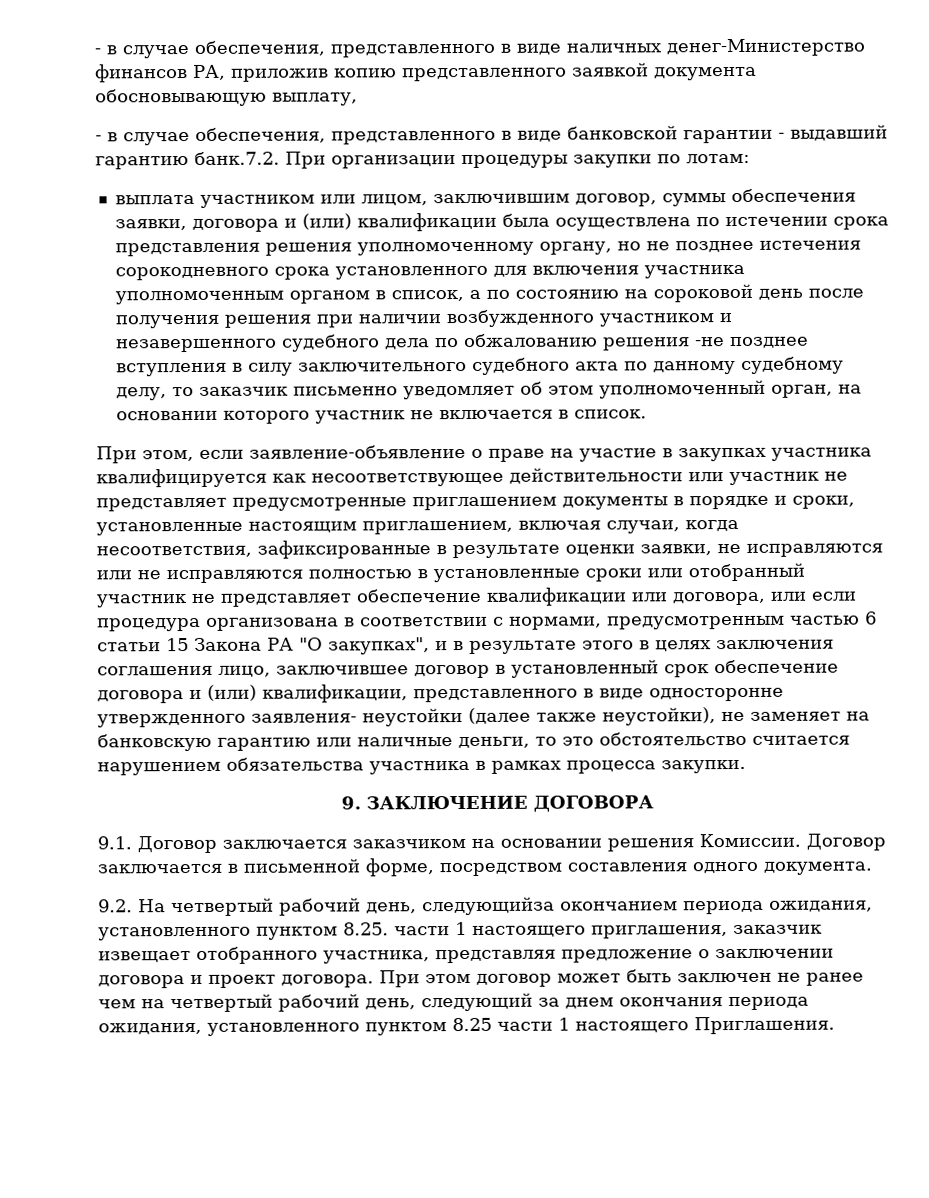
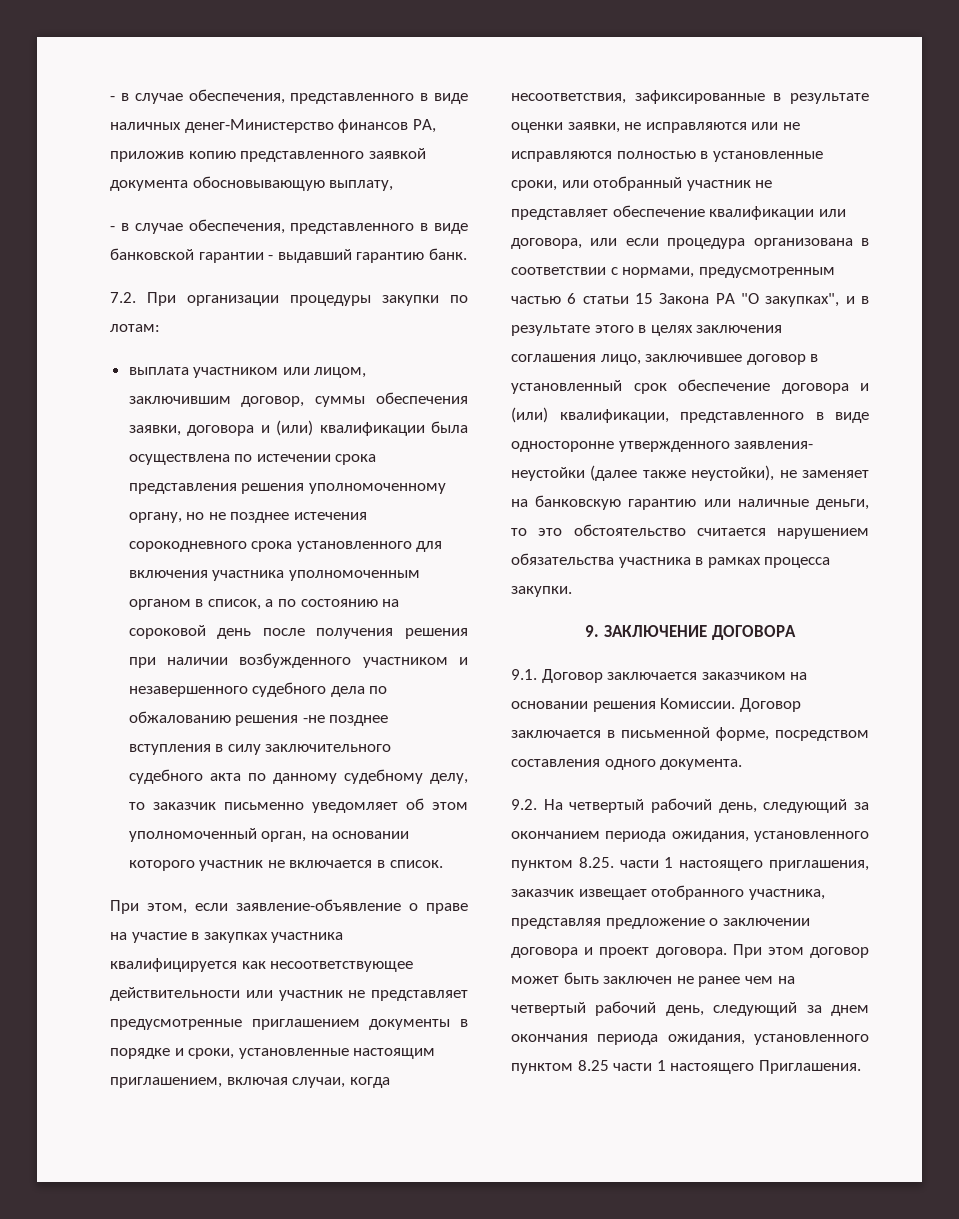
- - в случае обеспечения, представленного в виде банковской гарантии - выдавший гарантию банк.7.2. При организации процедуры закупки по лотам:
+ - в случае обеспечения, представленного в виде банковской гарантии - выдавший гарантию банк.
+ 7.2. При организации процедуры закупки по лотам:
- При этом, если заявление-объявление о праве на участие в закупках участника квалифицируется как несоответствующее действительности или участник не представляет предусмотренные приглашением документы в порядке и сроки, установленные настоящим приглашением, включая случаи, когда несоответствия, зафиксированные в результате оценки заявки, не исправляются или не исправляются полностью в установленные сроки или отобранный участник не представляет обеспечение квалификации или договора, или если процедура организована в соответствии с нормами, предусмотренным частью 6 статьи 15 Закона РА "О закупках", и в результате этого в целях заключения соглашения лицо, заключившее договор в установленный срок обеспечение договора и (или) квалификации, представленного в виде односторонне утвержденного заявления- неустойки (далее также неустойки), не заменяет на банковскую гарантию или наличные деньги, то это обстоятельство считается нарушением обязательства участника в рамках процесса закупки.
+ При этом, если заявление-объявление о праве на участие в закупках участника квалифицируется как несоответствующее действительности или участник не представляет предусмотренные приглашением документы в порядке и сроки, установленные настоящим приглашением, включая случаи, когда несоответствия, зафиксированные в результате оценки заявки, не исправляются или не исправляются полностью в установленные сроки, или отобранный участник не представляет обеспечение квалификации или договора, или если процедура организована в соответствии с нормами, предусмотренным частью 6 статьи 15 Закона РА "О закупках", и в результате этого в целях заключения соглашения лицо, заключившее договор в установленный срок обеспечение договора и (или) квалификации, представленного в виде односторонне утвержденного заявления- неустойки (далее также неустойки), не заменяет на банковскую гарантию или наличные деньги, то это обстоятельство считается нарушением обязательства участника в рамках процесса закупки.
- 9.2. На четвертый рабочий день, следующийза окончанием периода ожидания, установленного пунктом 8.25. части 1 настоящего приглашения, заказчик извещает отобранного участника, представляя предложение о заключении договора и проект договора.
+ 9.2. На четвертый рабочий день, следующий за окончанием периода ожидания, установленного пунктом 8.25. части 1 настоящего приглашения, заказчик извещает отобранного участника, представляя предложение о заключении договора и проект договора.

